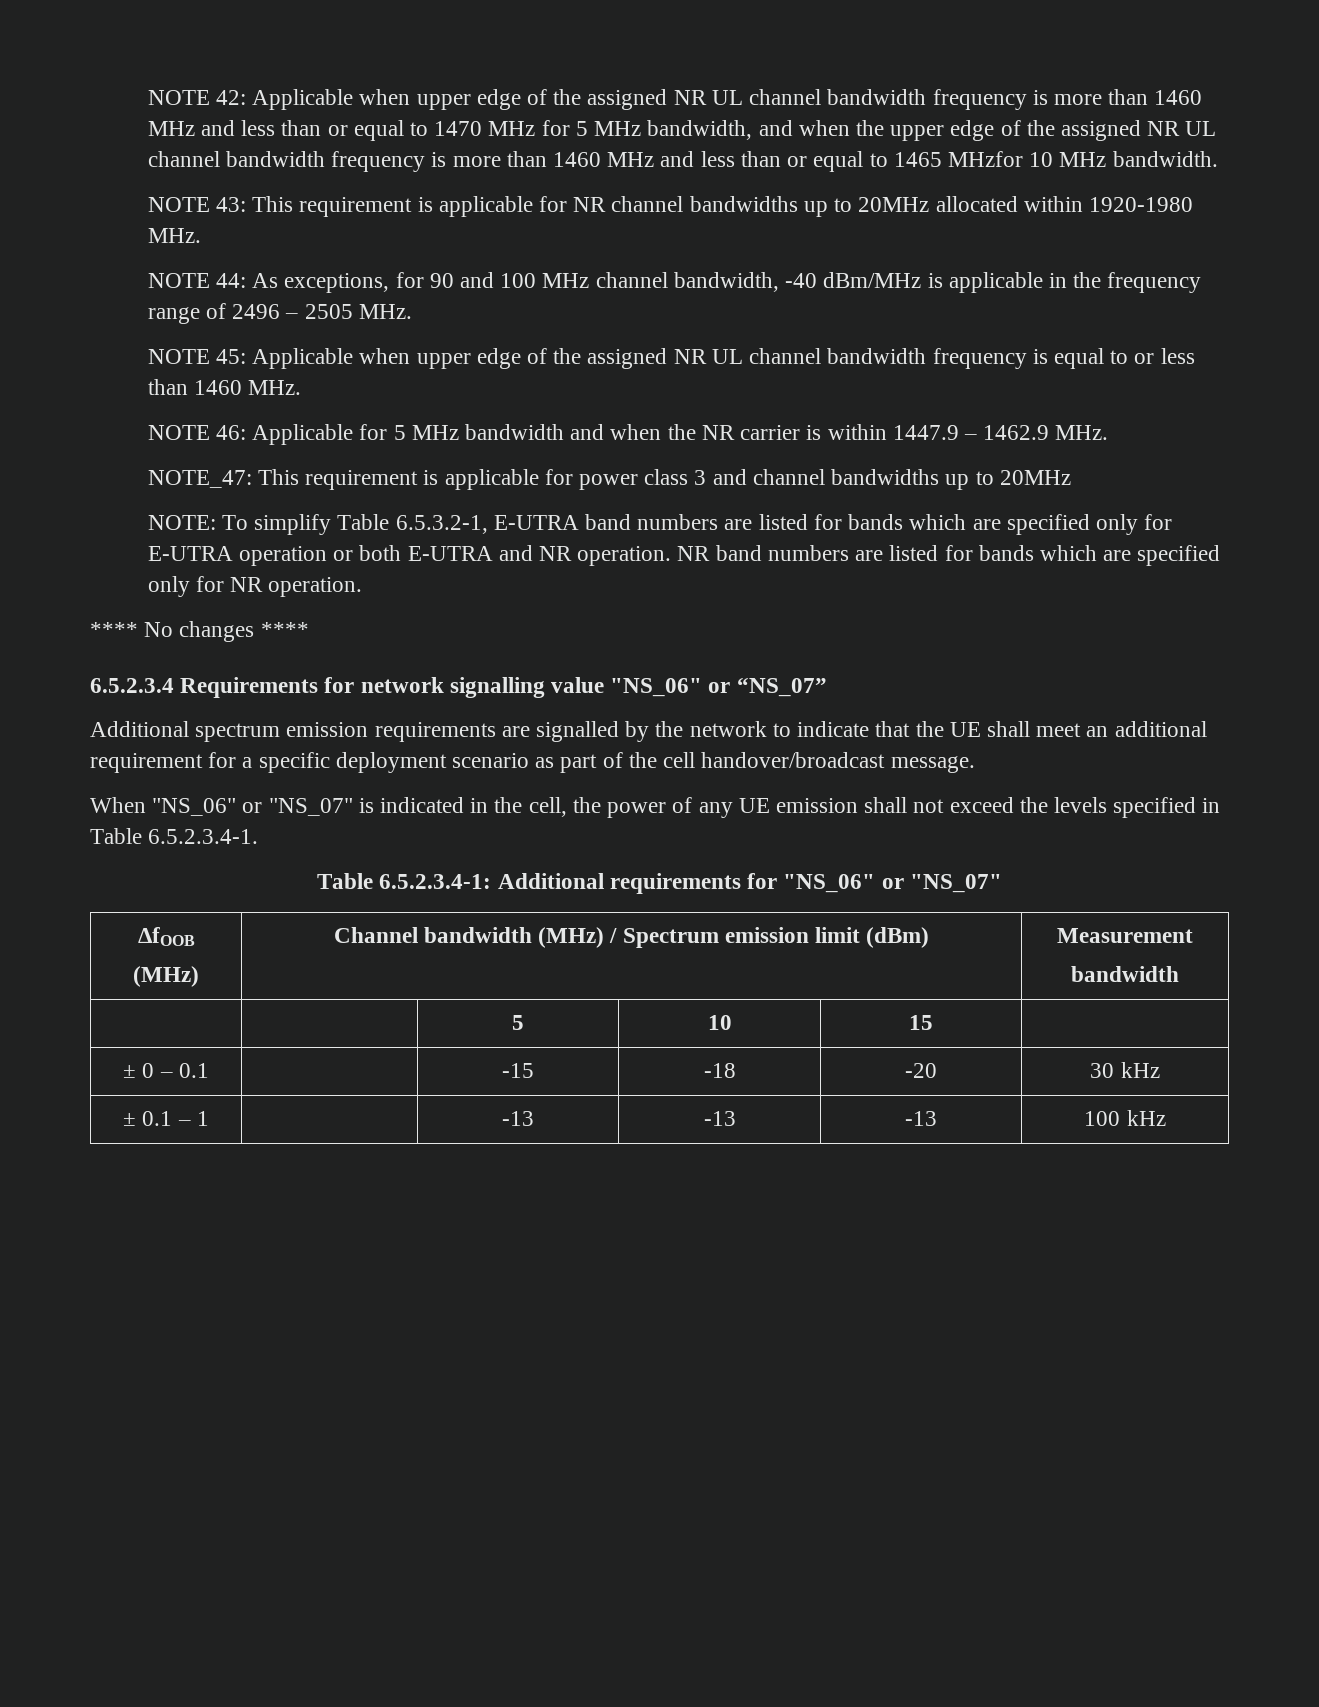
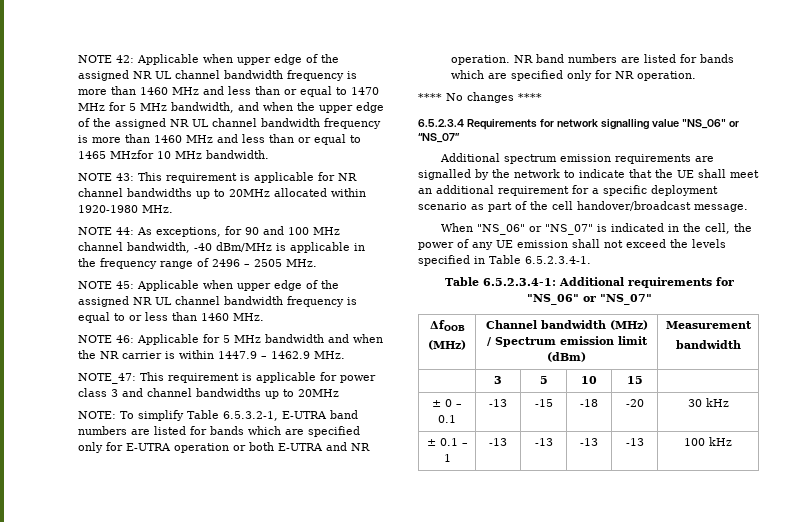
- | | 5 | 10 | 15 |
+ | 3 | 5 | 10 | 15 |
- ± 0 – 0.1 | | -15 | -18 | -20 | 30 kHz
+ ± 0 – 0.1 | -13 | -15 | -18 | -20 | 30 kHz
- ± 0.1 – 1 | | -13 | -13 | -13 | 100 kHz
+ ± 0.1 – 1 | -13 | -13 | -13 | -13 | 100 kHz

